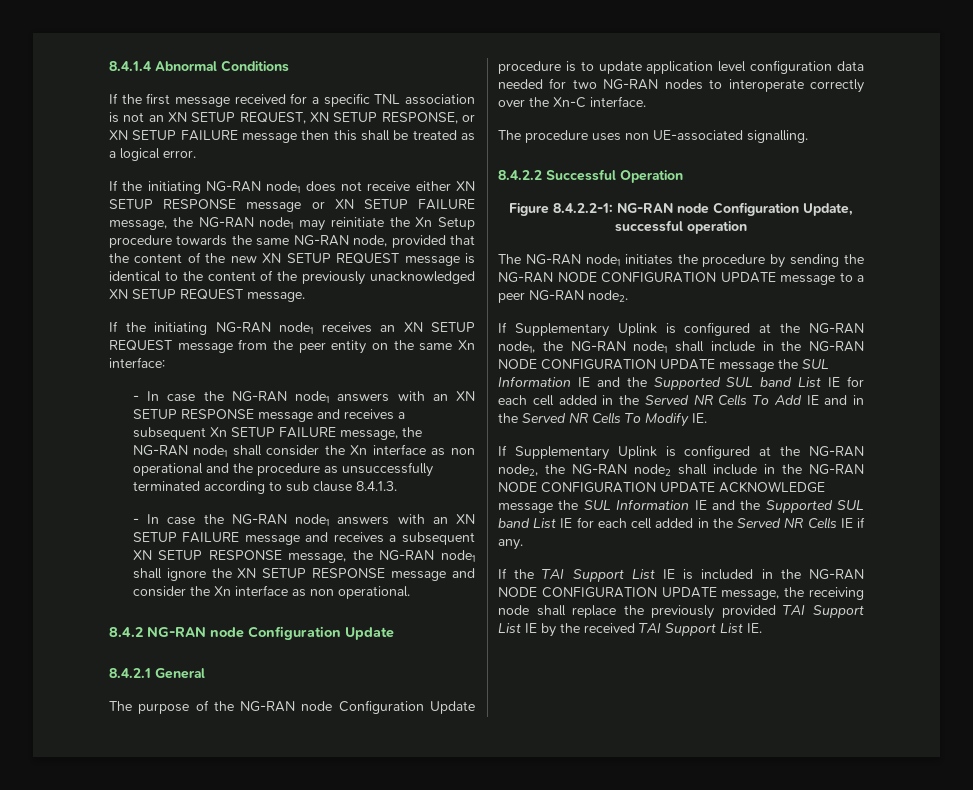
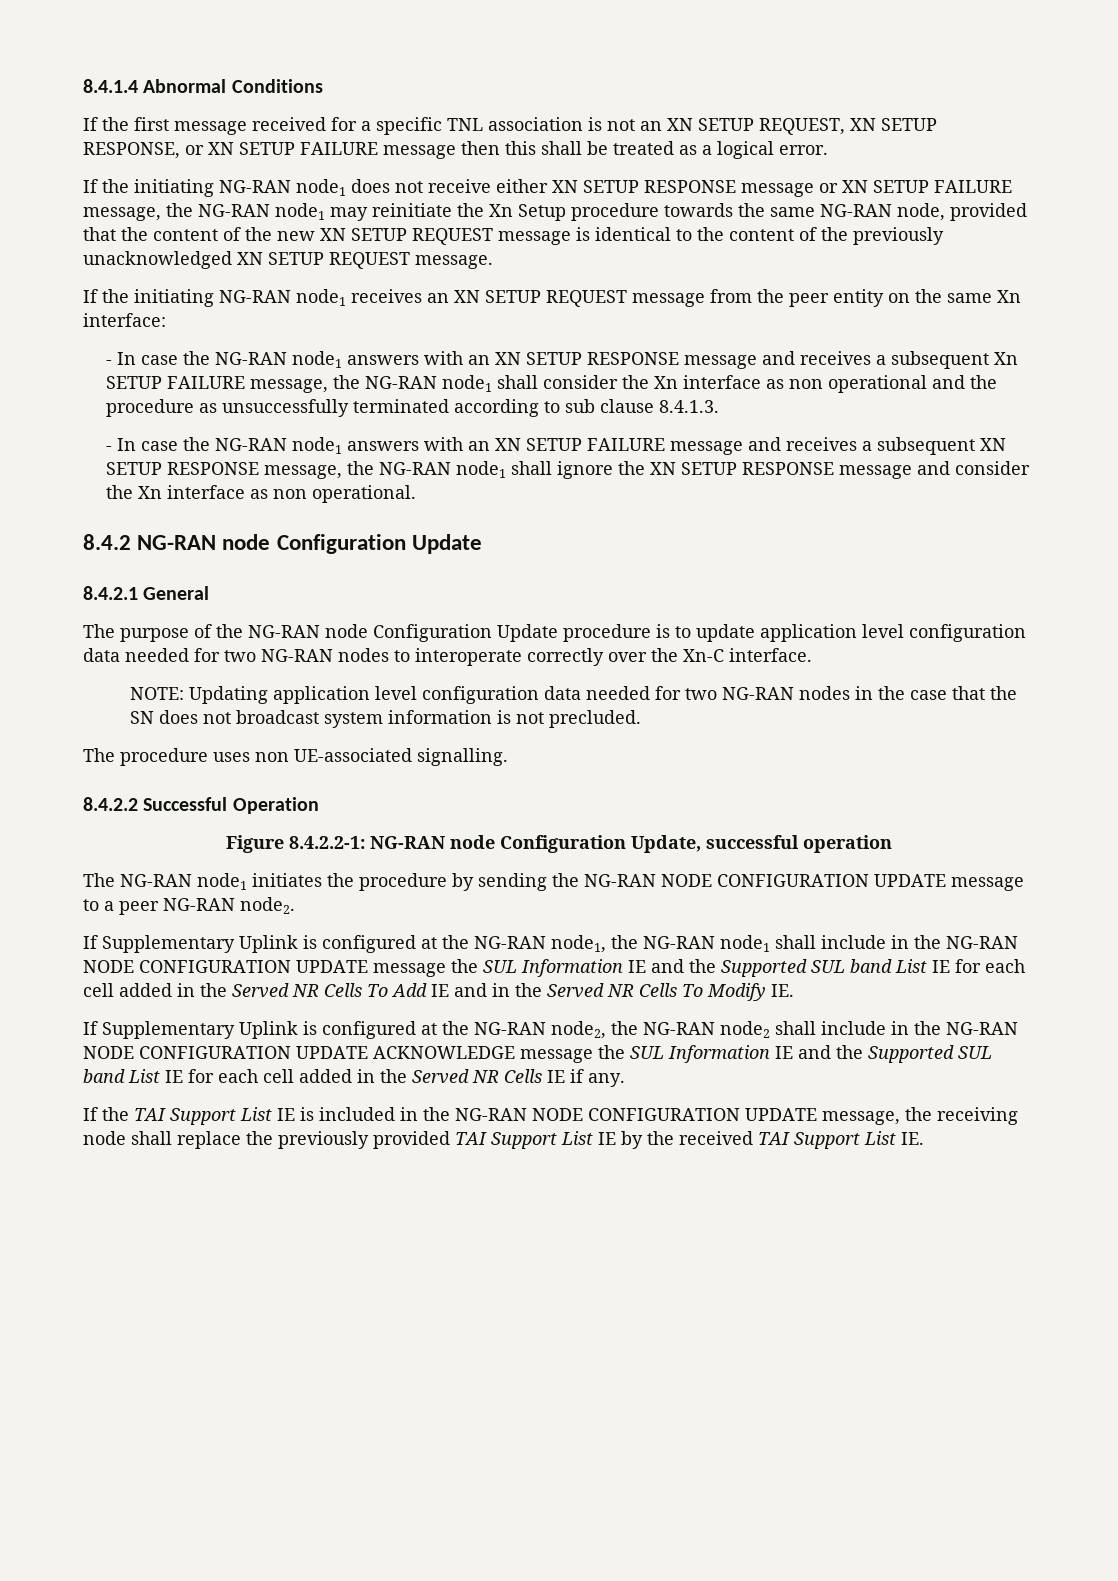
+ NOTE: Updating application level configuration data needed for two NG-RAN nodes in the case that the SN does not broadcast system information is not precluded.

